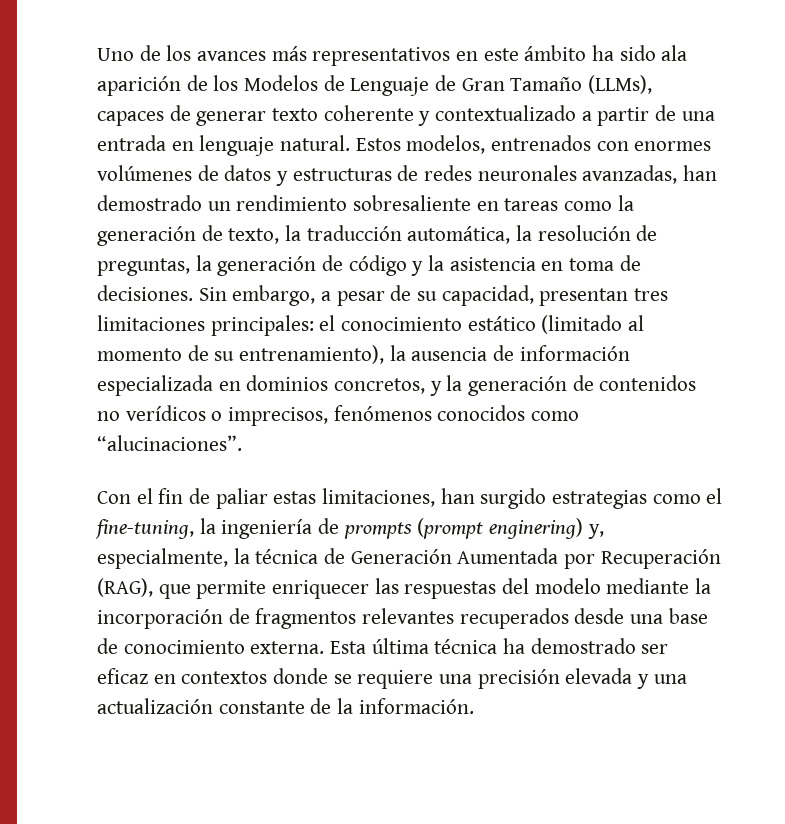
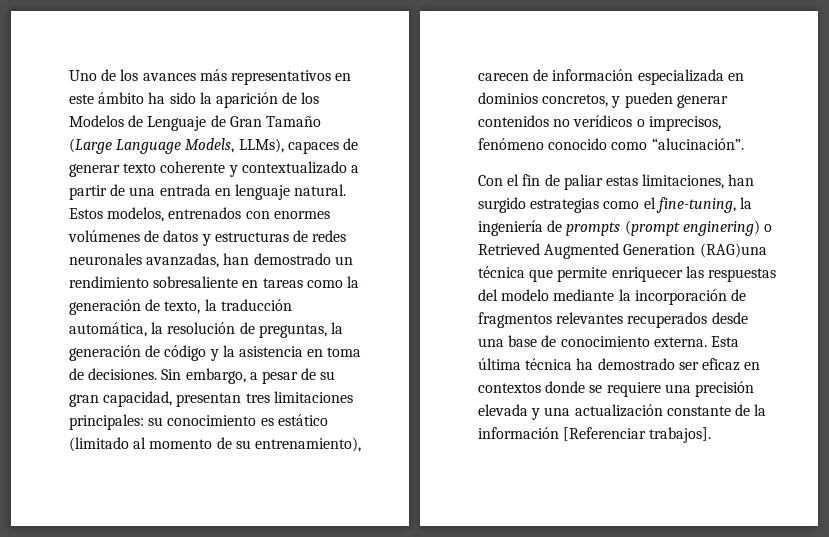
- Uno de los avances más representativos en este ámbito ha sido ala aparición de los Modelos de Lenguaje de Gran Tamaño (LLMs), capaces de generar texto coherente y contextualizado a partir de una entrada en lenguaje natural.
+ Uno de los avances más representativos en este ámbito ha sido la aparición de los Modelos de Lenguaje de Gran Tamaño (Large Language Models, LLMs), capaces de generar texto coherente y contextualizado a partir de una entrada en lenguaje natural.
- Sin embargo, a pesar de su capacidad, presentan tres limitaciones principales: el conocimiento estático (limitado al momento de su entrenamiento), la ausencia de información especializada en dominios concretos, y la generación de contenidos no verídicos o imprecisos, fenómenos conocidos como “alucinaciones”.
+ Sin embargo, a pesar de su gran capacidad, presentan tres limitaciones principales: su conocimiento es estático (limitado al momento de su entrenamiento), carecen de información especializada en dominios concretos, y pueden generar contenidos no verídicos o imprecisos, fenómeno conocido como “alucinación”.
- Con el fin de paliar estas limitaciones, han surgido estrategias como el fine-tuning, la ingeniería de prompts (prompt enginering) y, especialmente, la técnica de Generación Aumentada por Recuperación (RAG), que permite enriquecer las respuestas del modelo mediante la incorporación de fragmentos relevantes recuperados desde una base de conocimiento externa.
+ Con el fin de paliar estas limitaciones, han surgido estrategias como el fine-tuning, la ingeniería de prompts (prompt enginering) o Retrieved Augmented Generation (RAG)una técnica que permite enriquecer las respuestas del modelo mediante la incorporación de fragmentos relevantes recuperados desde una base de conocimiento externa.
- Esta última técnica ha demostrado ser eficaz en contextos donde se requiere una precisión elevada y una actualización constante de la información.
+ Esta última técnica ha demostrado ser eficaz en contextos donde se requiere una precisión elevada y una actualización constante de la información [Referenciar trabajos].

